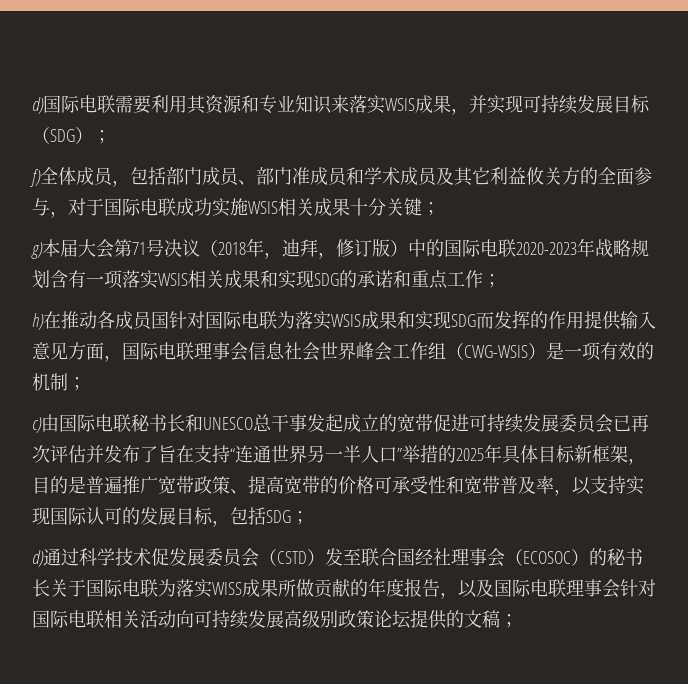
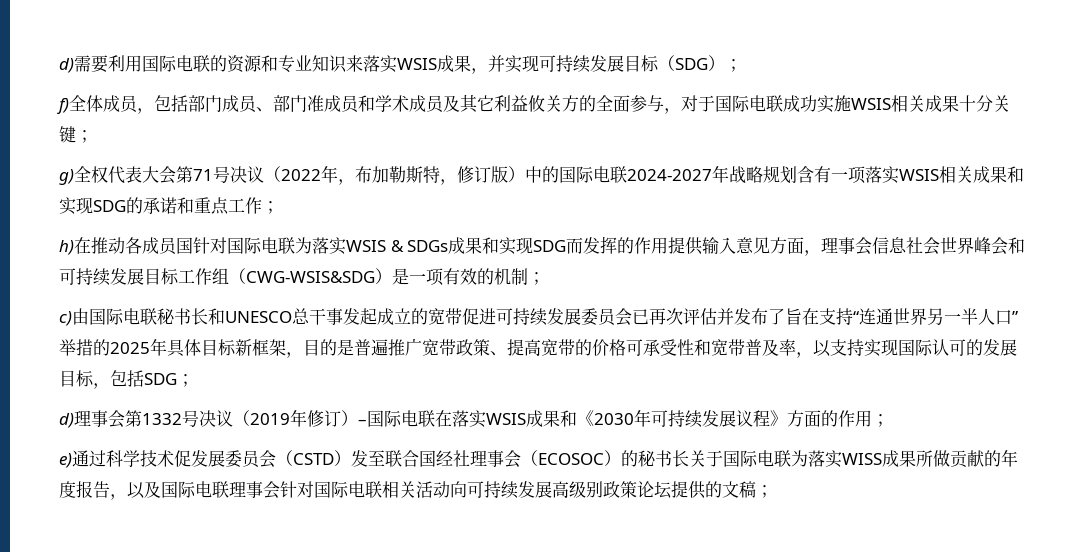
- d)国际电联需要利用其资源和专业知识来落实WSIS成果，并实现可持续发展目标（SDG）；
+ d)需要利用国际电联的资源和专业知识来落实WSIS成果，并实现可持续发展目标（SDG）；
- g)本届大会第71号决议（2018年，迪拜，修订版）中的国际电联2020-2023年战略规划含有一项落实WSIS相关成果和实现SDG的承诺和重点工作；
+ g)全权代表大会第71号决议（2022年，布加勒斯特，修订版）中的国际电联2024-2027年战略规划含有一项落实WSIS相关成果和实现SDG的承诺和重点工作；
- h)在推动各成员国针对国际电联为落实WSIS成果和实现SDG而发挥的作用提供输入意见方面，国际电联理事会信息社会世界峰会工作组（CWG-WSIS）是一项有效的机制；
+ h)在推动各成员国针对国际电联为落实WSIS & SDGs成果和实现SDG而发挥的作用提供输入意见方面，理事会信息社会世界峰会和可持续发展目标工作组（CWG-WSIS&SDG）是一项有效的机制；
- d)通过科学技术促发展委员会（CSTD）发至联合国经社理事会（ECOSOC）的秘书长关于国际电联为落实WISS成果所做贡献的年度报告，以及国际电联理事会针对国际电联相关活动向可持续发展高级别政策论坛提供的文稿；
+ d)理事会第1332号决议（2019年修订）–国际电联在落实WSIS成果和《2030年可持续发展议程》方面的作用；
+ e)通过科学技术促发展委员会（CSTD）发至联合国经社理事会（ECOSOC）的秘书长关于国际电联为落实WISS成果所做贡献的年度报告，以及国际电联理事会针对国际电联相关活动向可持续发展高级别政策论坛提供的文稿；

